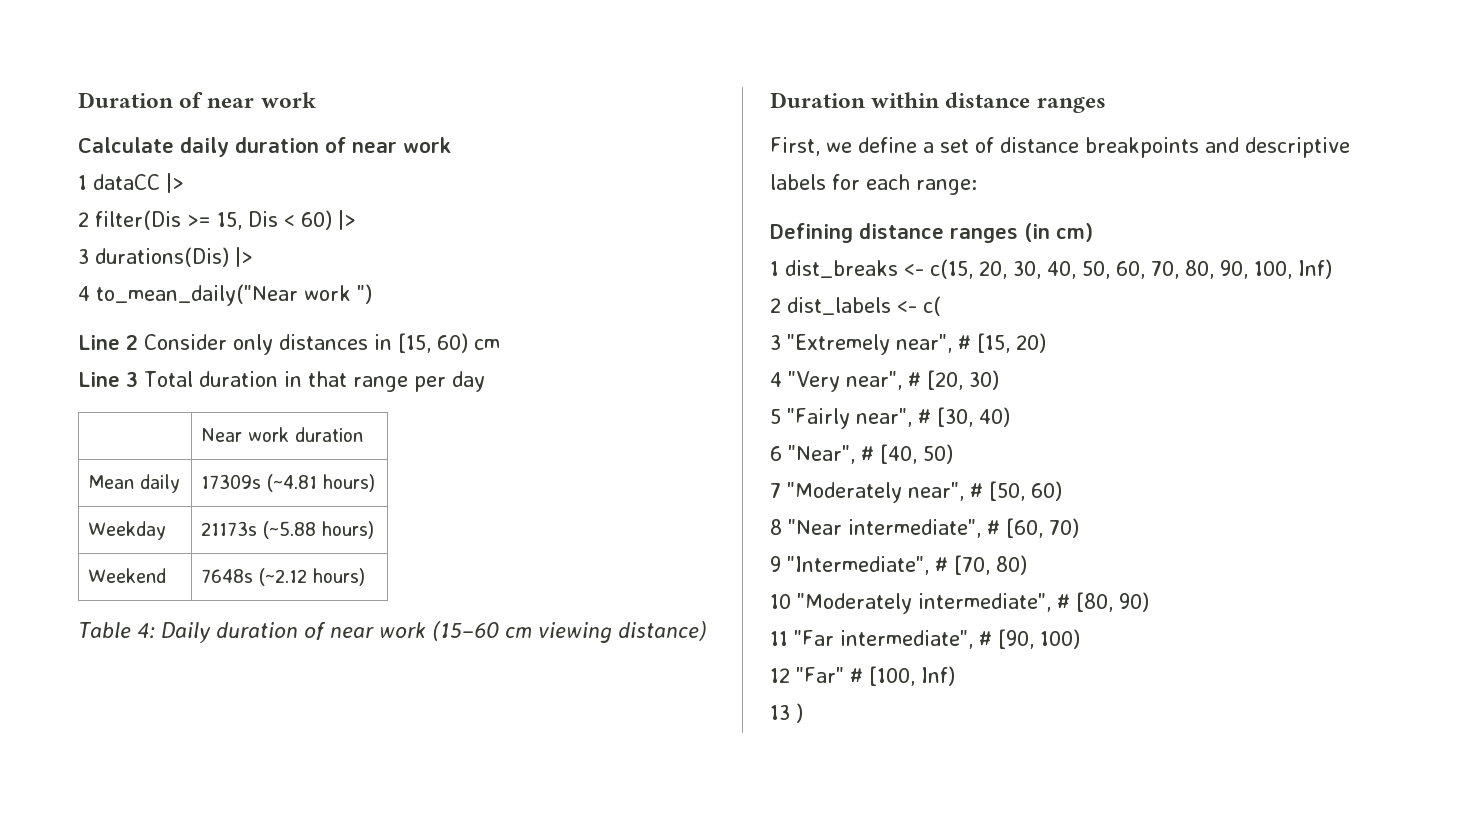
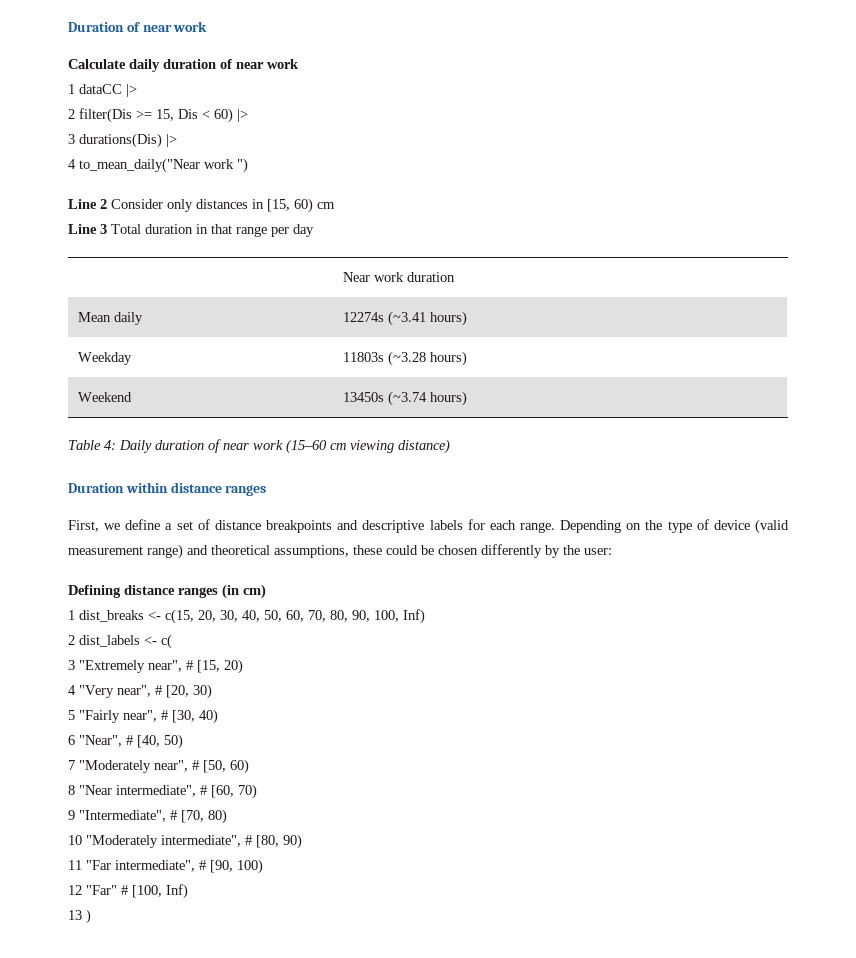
- Mean daily | 17309s (~4.81 hours)
+ Mean daily | 12274s (~3.41 hours)
- Weekday | 21173s (~5.88 hours)
+ Weekday | 11803s (~3.28 hours)
- Weekend | 7648s (~2.12 hours)
+ Weekend | 13450s (~3.74 hours)
- First, we define a set of distance breakpoints and descriptive labels for each range:
+ First, we define a set of distance breakpoints and descriptive labels for each range. Depending on the type of device (valid measurement range) and theoretical assumptions, these could be chosen differently by the user:

